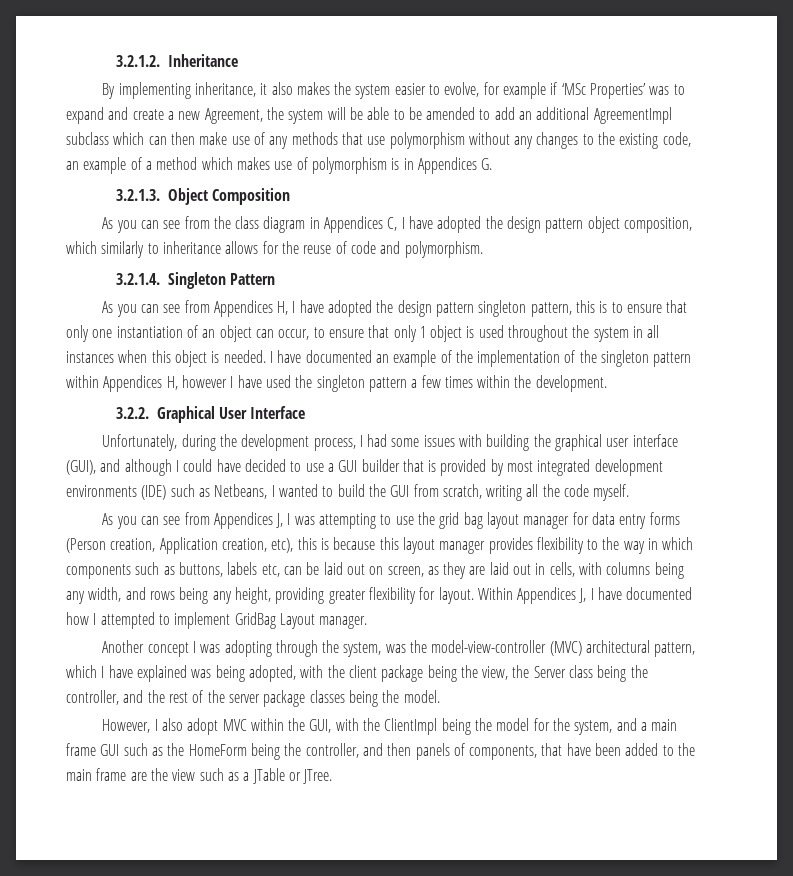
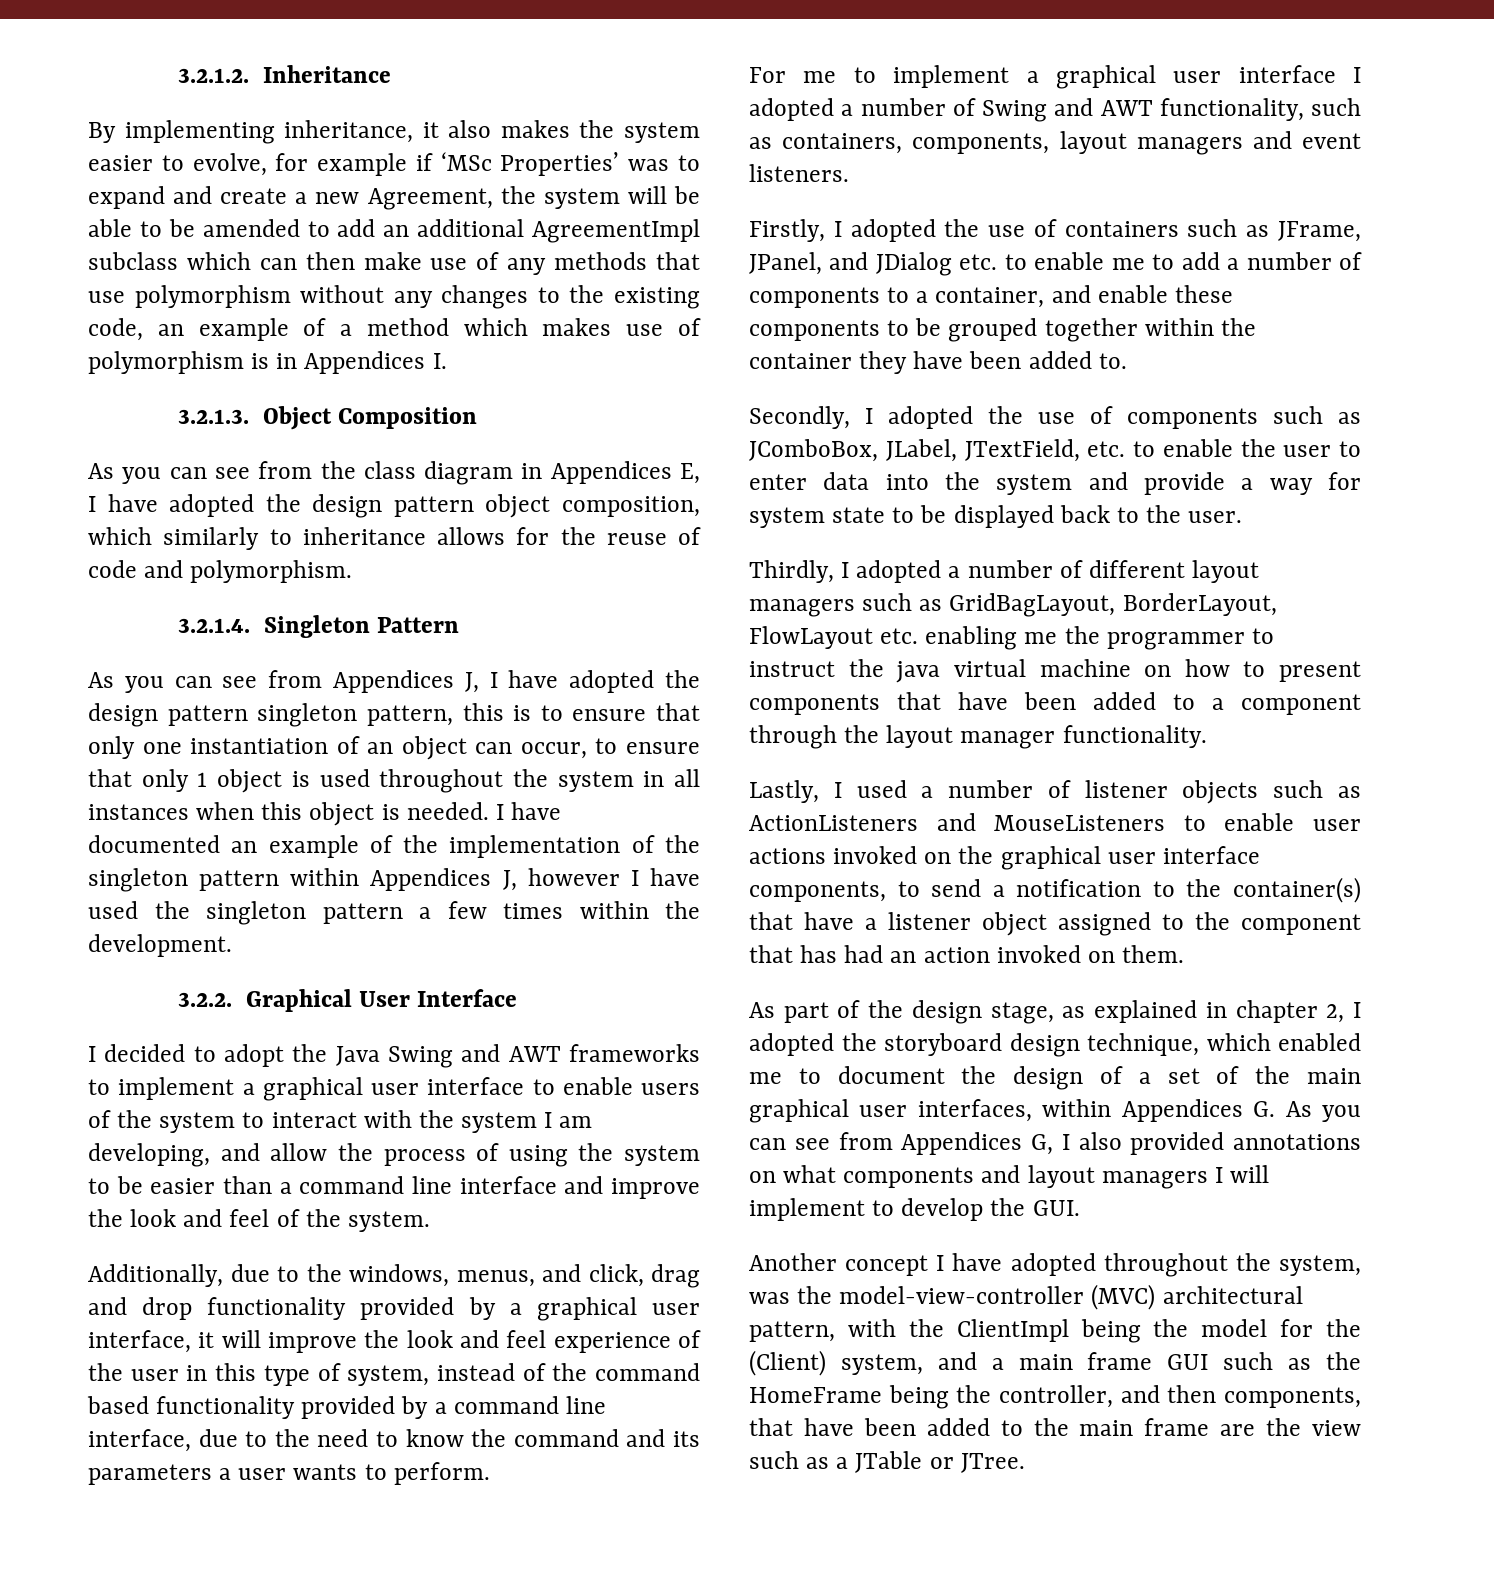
- By implementing inheritance, it also makes the system easier to evolve, for example if ‘MSc Properties’ was to expand and create a new Agreement, the system will be able to be amended to add an additional AgreementImpl subclass which can then make use of any methods that use polymorphism without any changes to the existing code, an example of a method which makes use of polymorphism is in Appendices G.
+ By implementing inheritance, it also makes the system easier to evolve, for example if ‘MSc Properties’ was to expand and create a new Agreement, the system will be able to be amended to add an additional AgreementImpl subclass which can then make use of any methods that use polymorphism without any changes to the existing code, an example of a method which makes use of polymorphism is in Appendices I.
- As you can see from the class diagram in Appendices C, I have adopted the design pattern object composition, which similarly to inheritance allows for the reuse of code and polymorphism.
+ As you can see from the class diagram in Appendices E, I have adopted the design pattern object composition, which similarly to inheritance allows for the reuse of code and polymorphism.
- As you can see from Appendices H, I have adopted the design pattern singleton pattern, this is to ensure that only one instantiation of an object can occur, to ensure that only 1 object is used throughout the system in all instances when this object is needed.
+ As you can see from Appendices J, I have adopted the design pattern singleton pattern, this is to ensure that only one instantiation of an object can occur, to ensure that only 1 object is used throughout the system in all instances when this object is needed.
- I have documented an example of the implementation of the singleton pattern within Appendices H, however I have used the singleton pattern a few times within the development.
+ I have documented an example of the implementation of the singleton pattern within Appendices J, however I have used the singleton pattern a few times within the development.
- Unfortunately, during the development process, I had some issues with building the graphical user interface (GUI), and although I could have decided to use a GUI builder that is provided by most integrated development environments (IDE) such as Netbeans, I wanted to build the GUI from scratch, writing all the code myself.
- As you can see from Appendices J, I was attempting to use the grid bag layout manager for data entry forms (Person creation, Application creation, etc), this is because this layout manager provides flexibility to the way in which components such as buttons, labels etc, can be laid out on screen, as they are laid out in cells, with columns being any width, and rows being any height, providing greater flexibility for layout. Within Appendices J, I have documented how I attempted to implement GridBag Layout manager.
+ I decided to adopt the Java Swing and AWT frameworks to implement a graphical user interface to enable users of the system to interact with the system I am developing, and allow the process of using the system to be easier than a command line interface and improve the look and feel of the system.
+ Additionally, due to the windows, menus, and click, drag and drop functionality provided by a graphical user interface, it will improve the look and feel experience of the user in this type of system, instead of the command based functionality provided by a command line interface, due to the need to know the command and its parameters a user wants to perform.
+ For me to implement a graphical user interface I adopted a number of Swing and AWT functionality, such as containers, components, layout managers and event listeners.
+ Firstly, I adopted the use of containers such as JFrame, JPanel, and JDialog etc. to enable me to add a number of components to a container, and enable these components to be grouped together within the container they have been added to.
+ Secondly, I adopted the use of components such as JComboBox, JLabel, JTextField, etc. to enable the user to enter data into the system and provide a way for system state to be displayed back to the user.
+ Thirdly, I adopted a number of different layout managers such as GridBagLayout, BorderLayout, FlowLayout etc. enabling me the programmer to instruct the java virtual machine on how to present components that have been added to a component through the layout manager functionality.
+ Lastly, I used a number of listener objects such as ActionListeners and MouseListeners to enable user actions invoked on the graphical user interface components, to send a notification to the container(s) that have a listener object assigned to the component that has had an action invoked on them.
+ As part of the design stage, as explained in chapter 2, I adopted the storyboard design technique, which enabled me to document the design of a set of the main graphical user interfaces, within Appendices G. As you can see from Appendices G, I also provided annotations on what components and layout managers I will implement to develop the GUI.
- Another concept I was adopting through the system, was the model-view-controller (MVC) architectural pattern, which I have explained was being adopted, with the client package being the view, the Server class being the controller, and the rest of the server package classes being the model.
- However, I also adopt MVC within the GUI, with the ClientImpl being the model for the system, and a main frame GUI such as the HomeForm being the controller, and then panels of components, that have been added to the main frame are the view such as a JTable or JTree.
+ Another concept I have adopted throughout the system, was the model-view-controller (MVC) architectural pattern, with the ClientImpl being the model for the (Client) system, and a main frame GUI such as the HomeFrame being the controller, and then components, that have been added to the main frame are the view such as a JTable or JTree.

